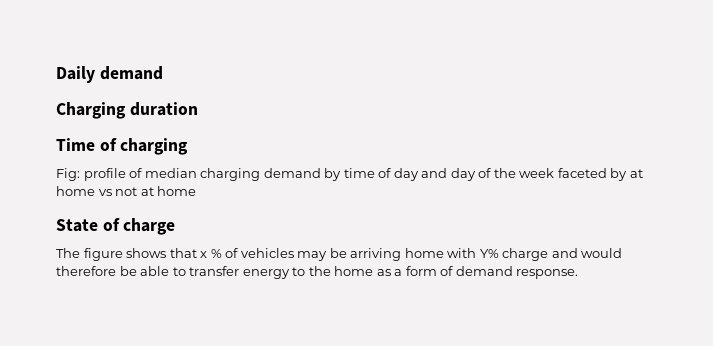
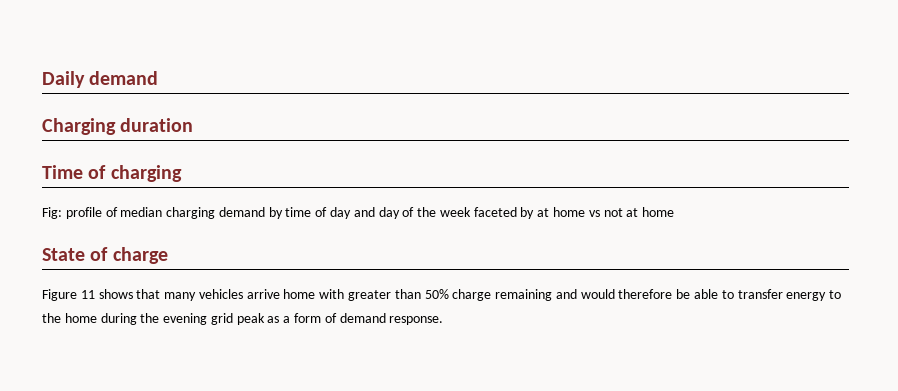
- The figure shows that x % of vehicles may be arriving home with Y% charge and would therefore be able to transfer energy to the home as a form of demand response.
+ Figure 11 shows that many vehicles arrive home with greater than 50% charge remaining and would therefore be able to transfer energy to the home during the evening grid peak as a form of demand response.

